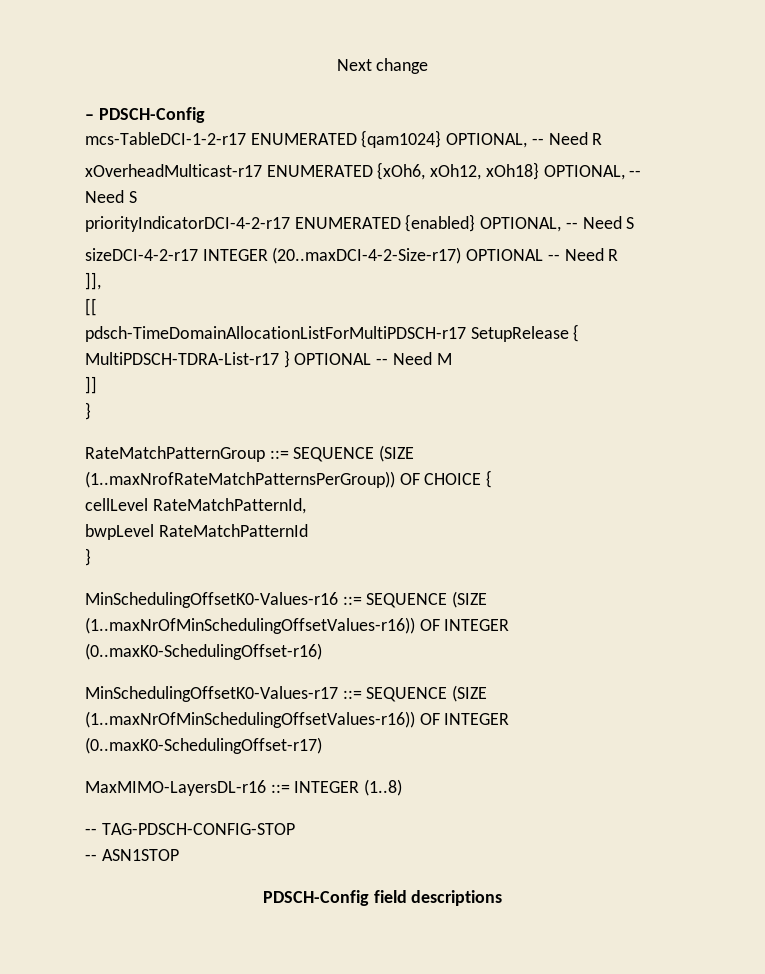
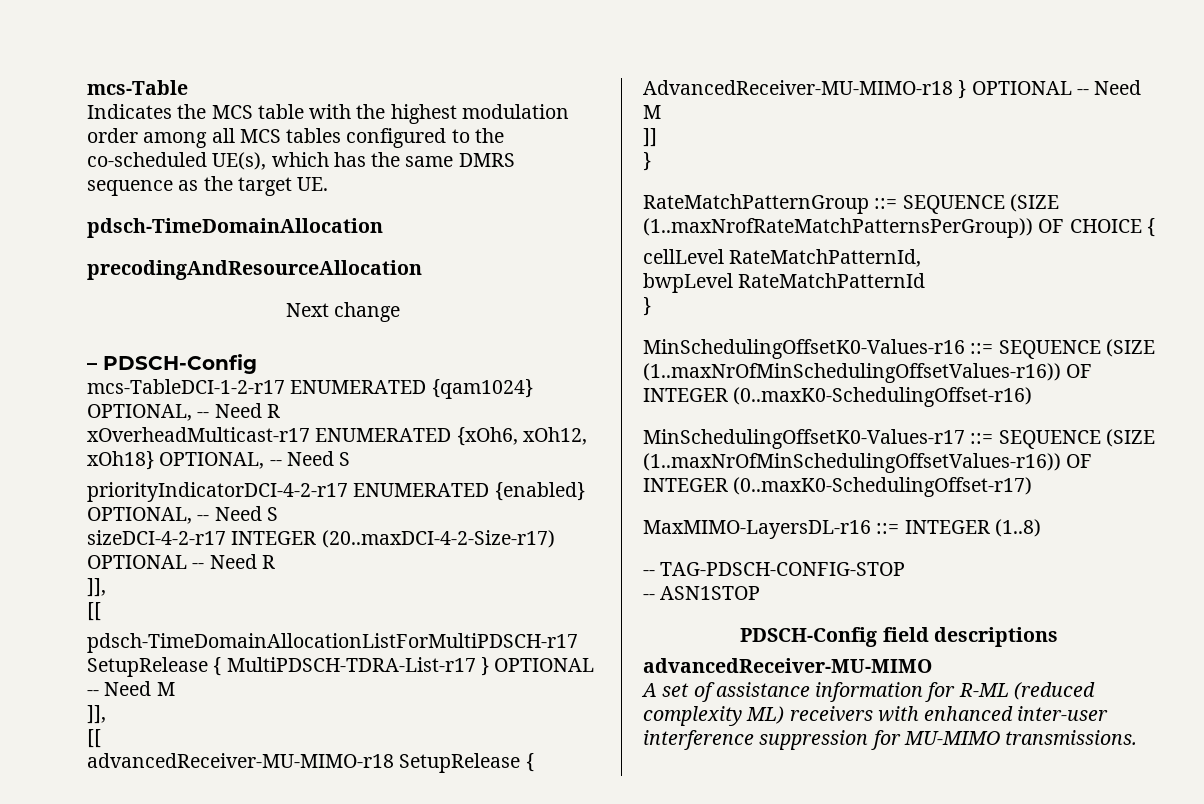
+ mcs-Table
+ Indicates the MCS table with the highest modulation order among all MCS tables configured to the co-scheduled UE(s), which has the same DMRS sequence as the target UE.
+ pdsch-TimeDomainAllocation
+ precodingAndResourceAllocation
  pdsch-TimeDomainAllocationListForMultiPDSCH-r17 SetupRelease { MultiPDSCH-TDRA-List-r17 } OPTIONAL -- Need M
+ ]],
+ [[
+ advancedReceiver-MU-MIMO-r18 SetupRelease { AdvancedReceiver-MU-MIMO-r18 } OPTIONAL -- Need M
+ advancedReceiver-MU-MIMO
+ A set of assistance information for R-ML (reduced complexity ML) receivers with enhanced inter-user interference suppression for MU-MIMO transmissions.

